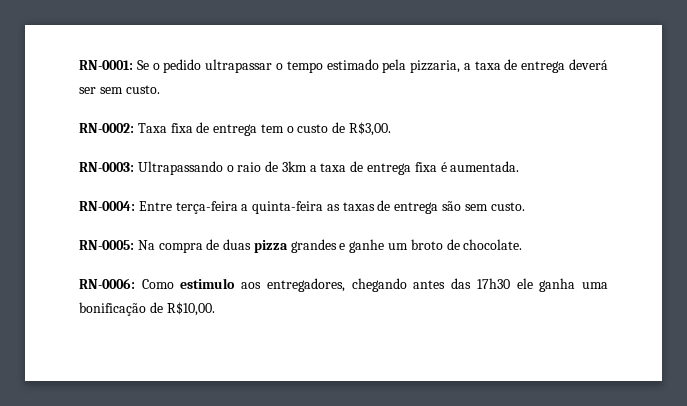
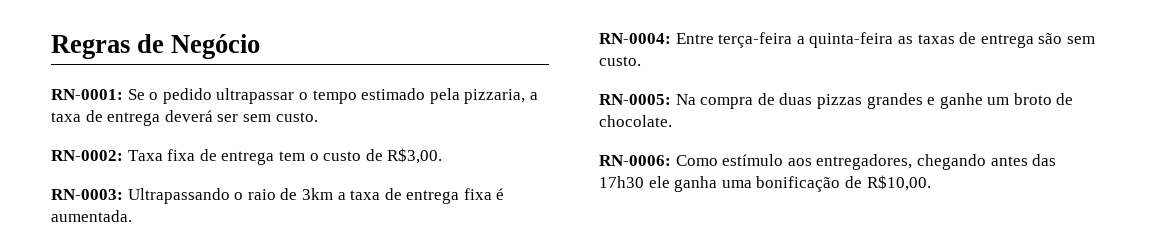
+ Regras de Negócio
- RN-0005: Na compra de duas pizza grandes e ganhe um broto de chocolate.
+ RN-0005: Na compra de duas pizzas grandes e ganhe um broto de chocolate.
- RN-0006: Como estimulo aos entregadores, chegando antes das 17h30 ele ganha uma bonificação de R$10,00.
+ RN-0006: Como estímulo aos entregadores, chegando antes das 17h30 ele ganha uma bonificação de R$10,00.

